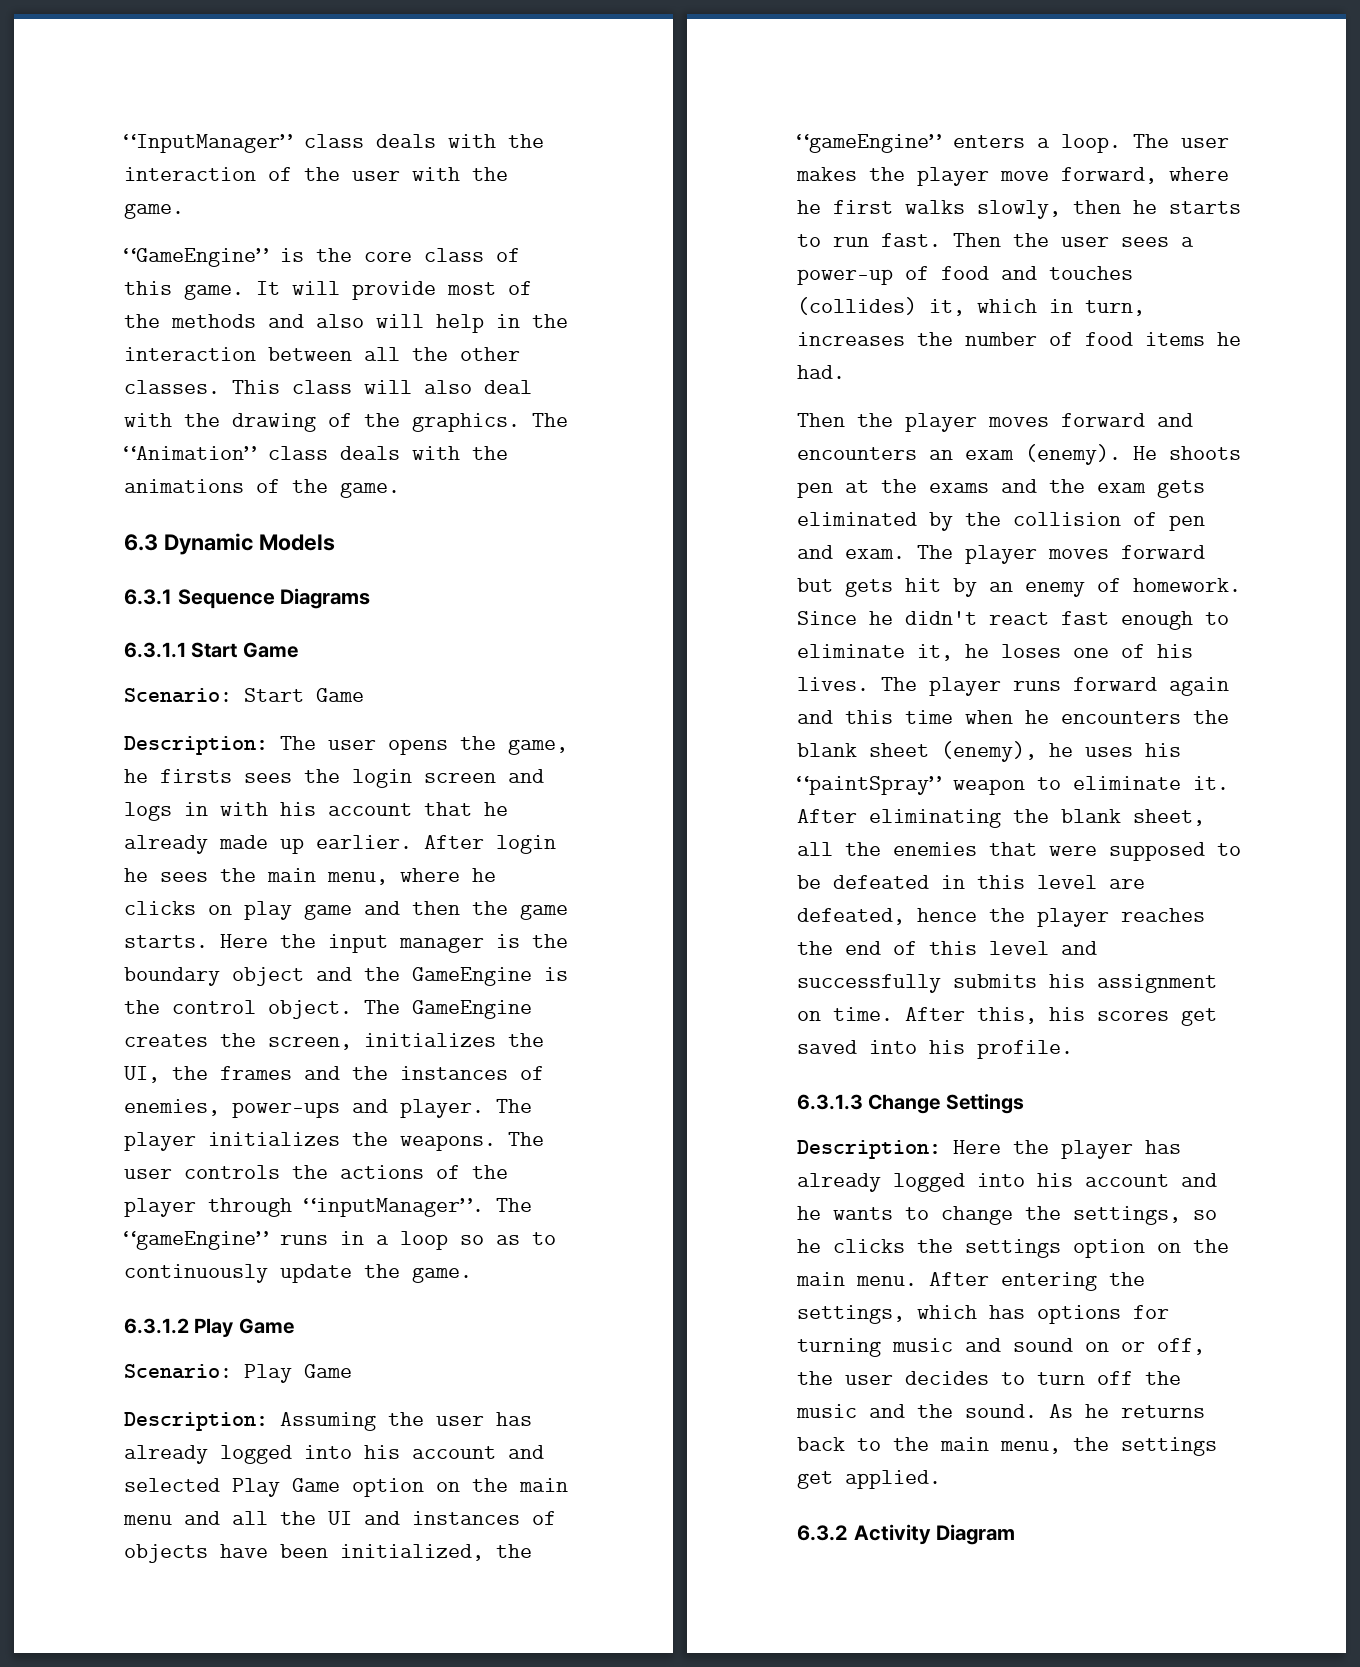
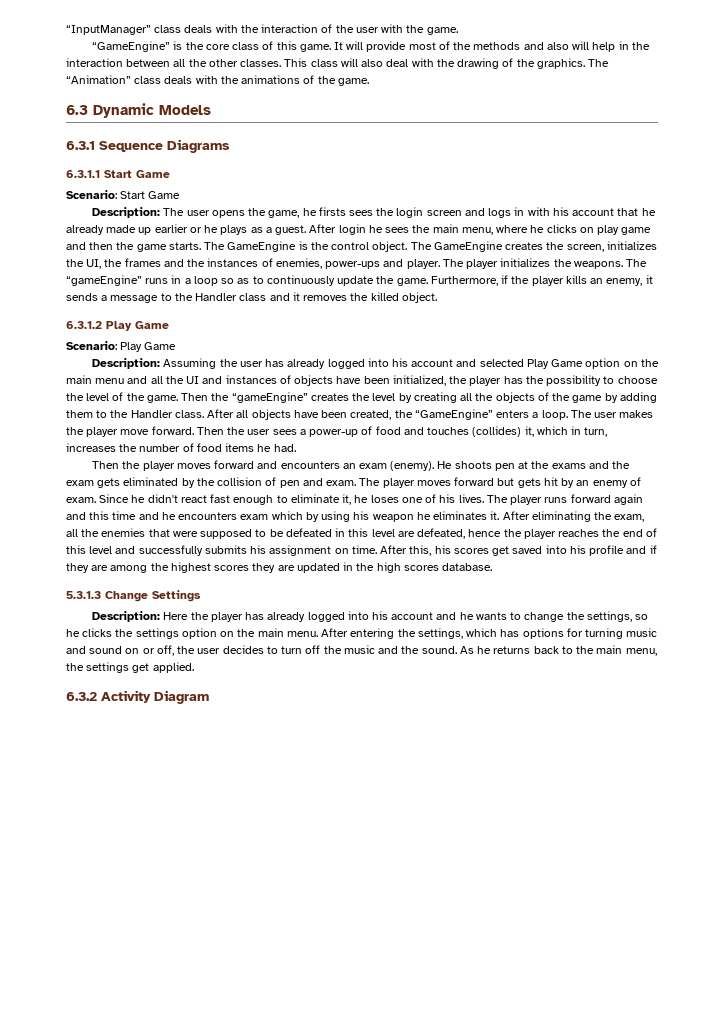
- Description: The user opens the game, he firsts sees the login screen and logs in with his account that he already made up earlier.
+ Description: The user opens the game, he firsts sees the login screen and logs in with his account that he already made up earlier or he plays as a guest.
- Here the input manager is the boundary object and the GameEngine is the control object.
+ The GameEngine is the control object.
- The user controls the actions of the player through “inputManager”. The “gameEngine” runs in a loop so as to continuously update the game.
+ The “gameEngine” runs in a loop so as to continuously update the game. Furthermore, if the player kills an enemy, it sends a message to the Handler class and it removes the killed object.
- Description: Assuming the user has already logged into his account and selected Play Game option on the main menu and all the UI and instances of objects have been initialized, the “gameEngine” enters a loop.
+ Description: Assuming the user has already logged into his account and selected Play Game option on the main menu and all the UI and instances of objects have been initialized, the player has the possibility to choose the level of the game. Then the “gameEngine” creates the level by creating all the objects of the game by adding them to the Handler class. After all objects have been created, the “GameEngine” enters a loop.
- The user makes the player move forward, where he first walks slowly, then he starts to run fast.
+ The user makes the player move forward.
- The player moves forward but gets hit by an enemy of homework.
+ The player moves forward but gets hit by an enemy of exam.
- The player runs forward again and this time when he encounters the blank sheet (enemy), he uses his “paintSpray” weapon to eliminate it.
+ The player runs forward again and this time and he encounters exam which by using his weapon he eliminates it.
- After eliminating the blank sheet, all the enemies that were supposed to be defeated in this level are defeated, hence the player reaches the end of this level and successfully submits his assignment on time.
+ After eliminating the exam, all the enemies that were supposed to be defeated in this level are defeated, hence the player reaches the end of this level and successfully submits his assignment on time.
- After this, his scores get saved into his profile.
- 6.3.1.3 Change Settings
+ After this, his scores get saved into his profile and if they are among the highest scores they are updated in the high scores database.
+ 5.3.1.3 Change Settings

